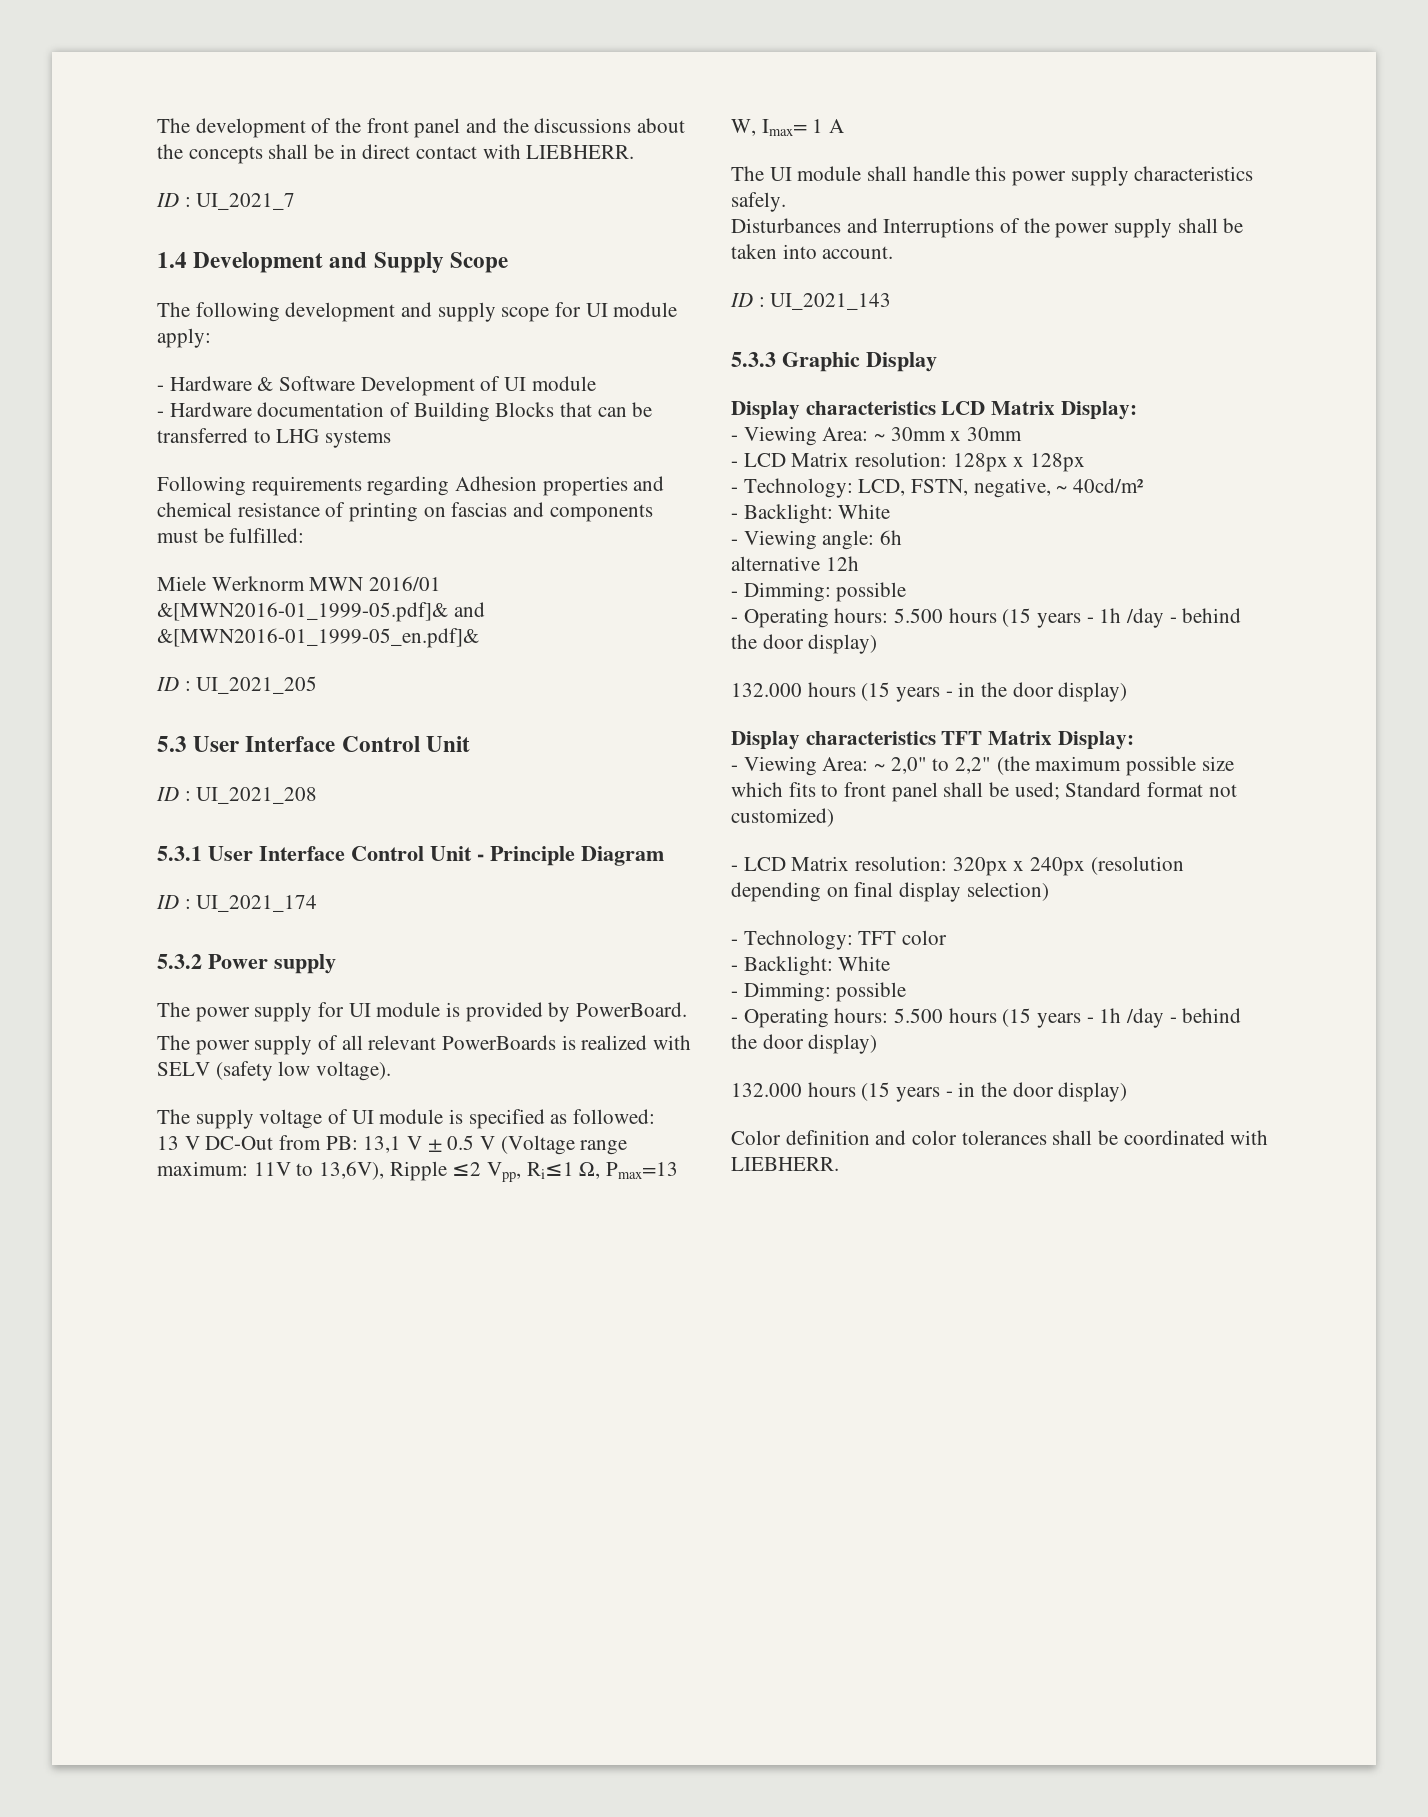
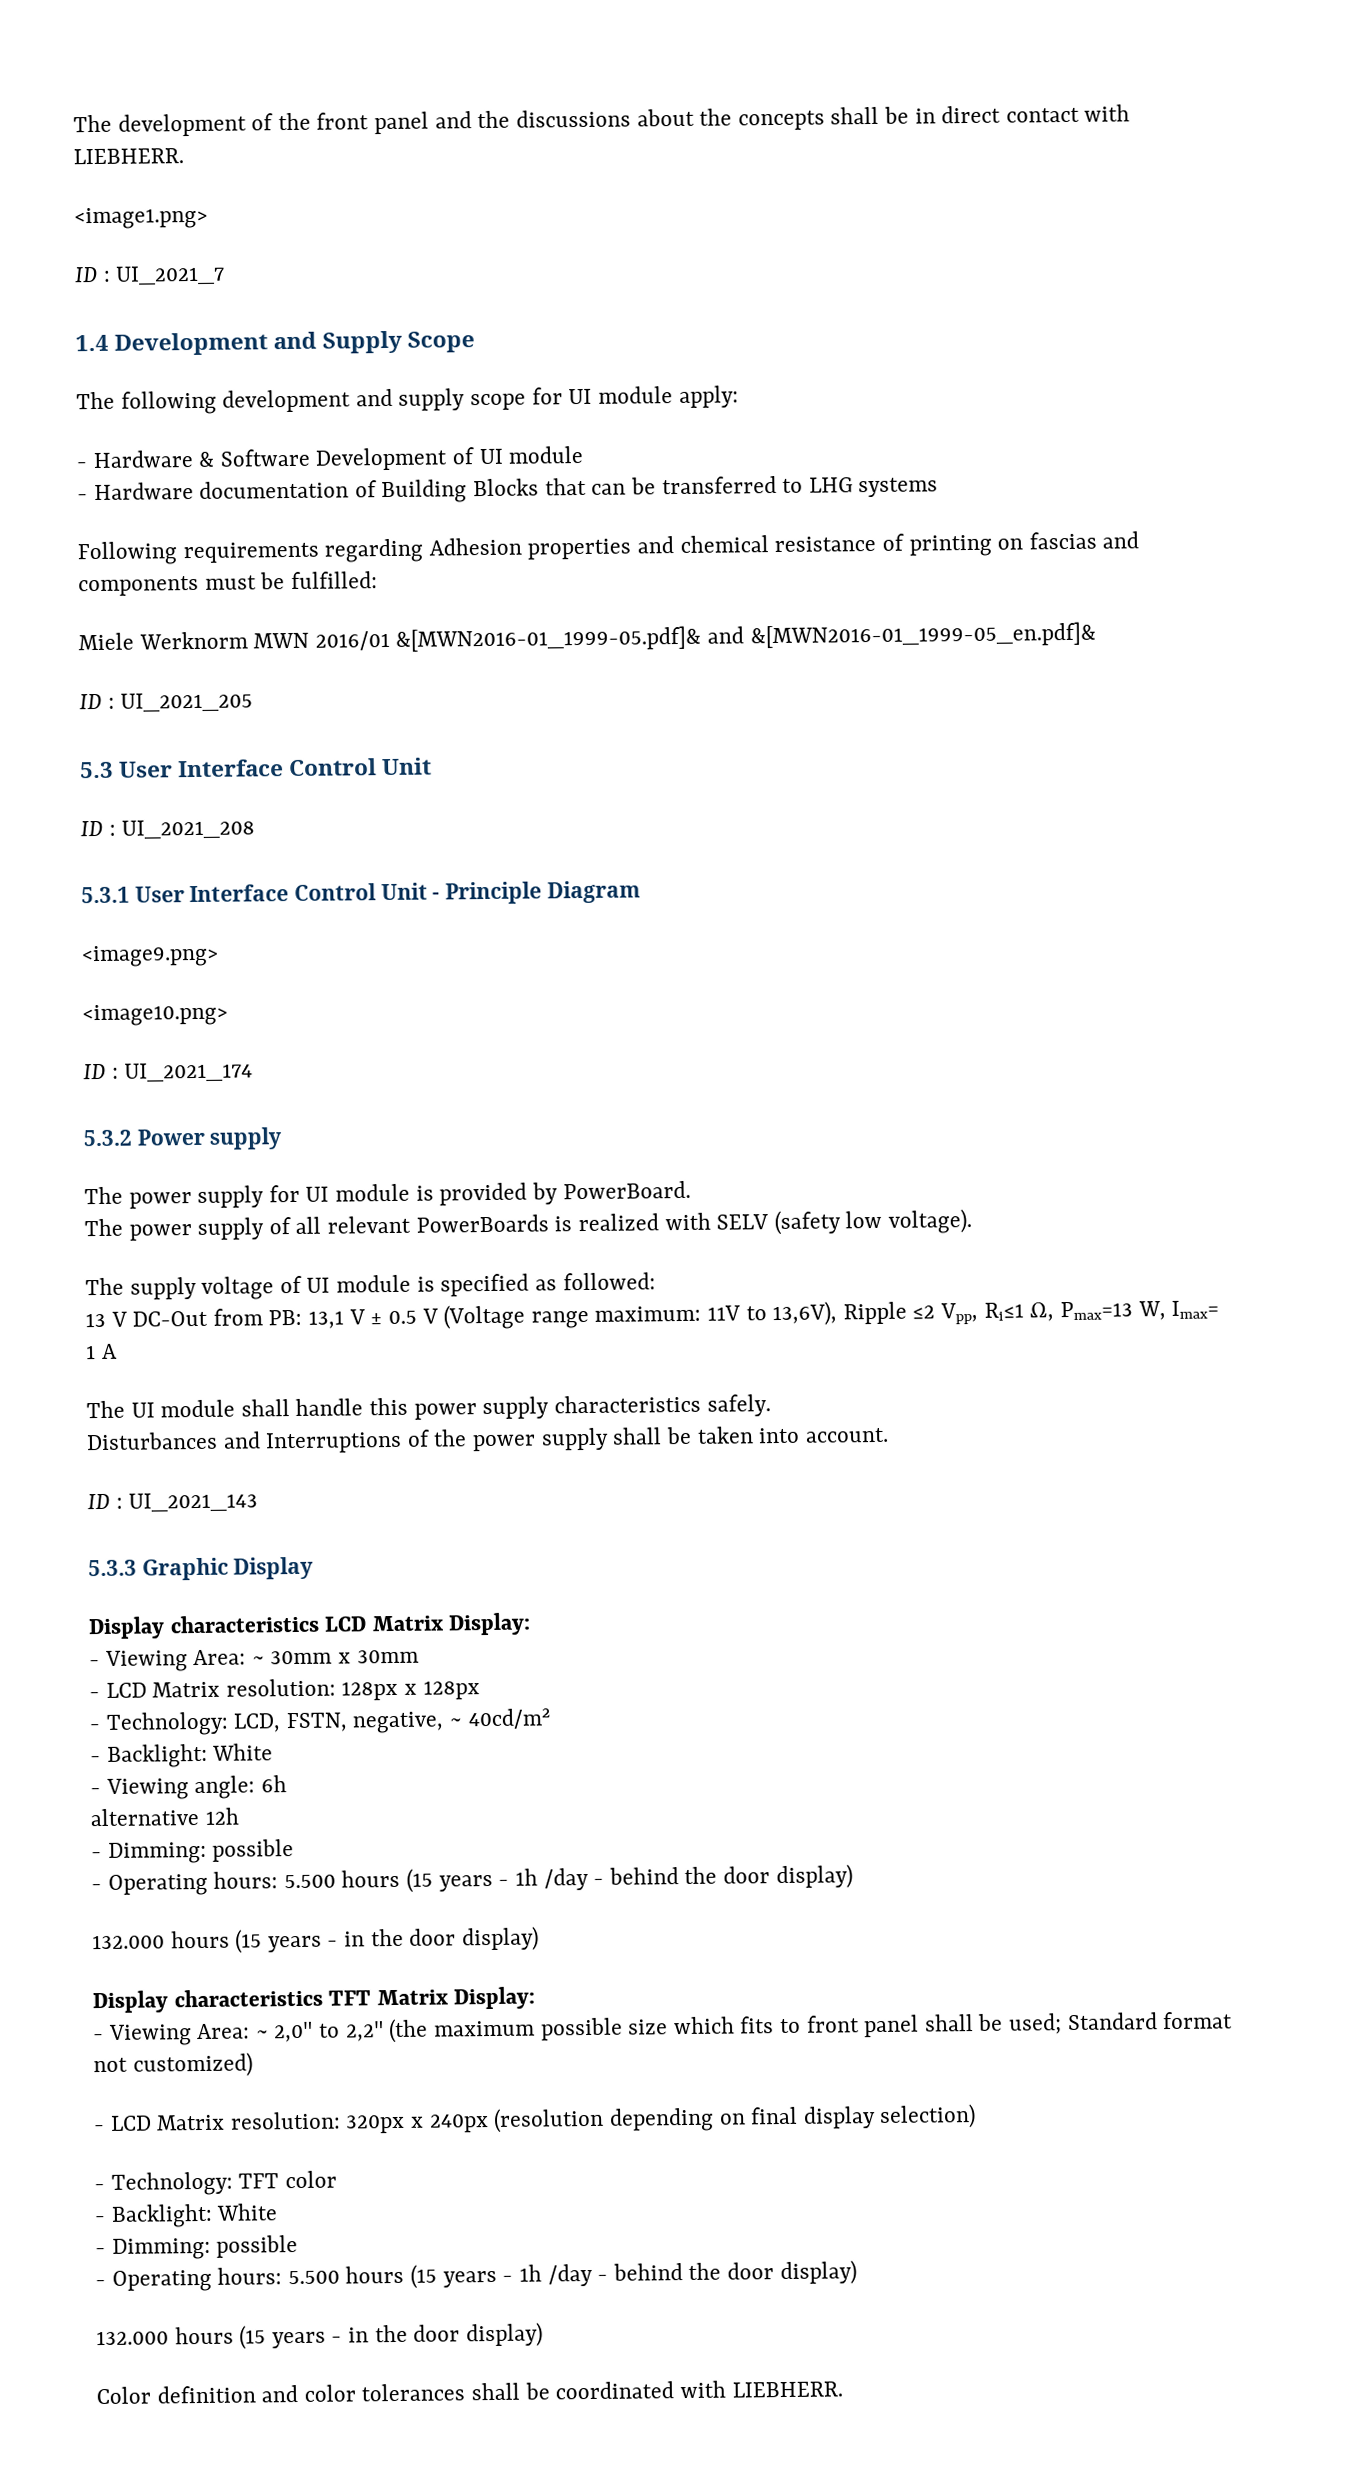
+ <image1.png>
+ <image9.png>
+ <image10.png>

